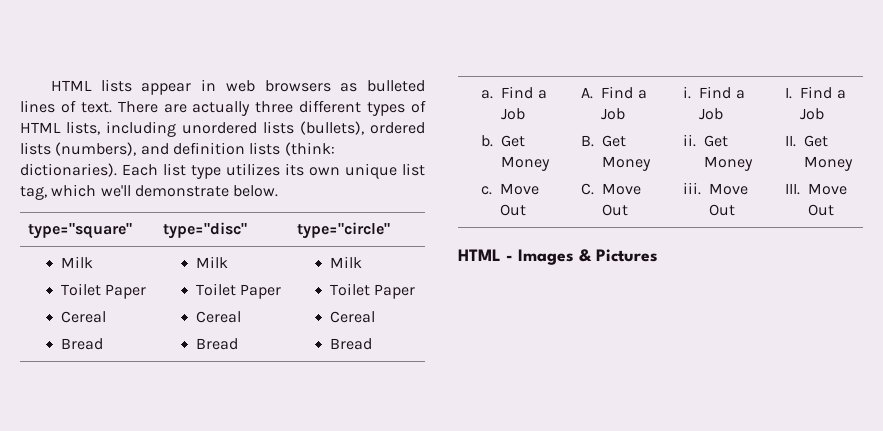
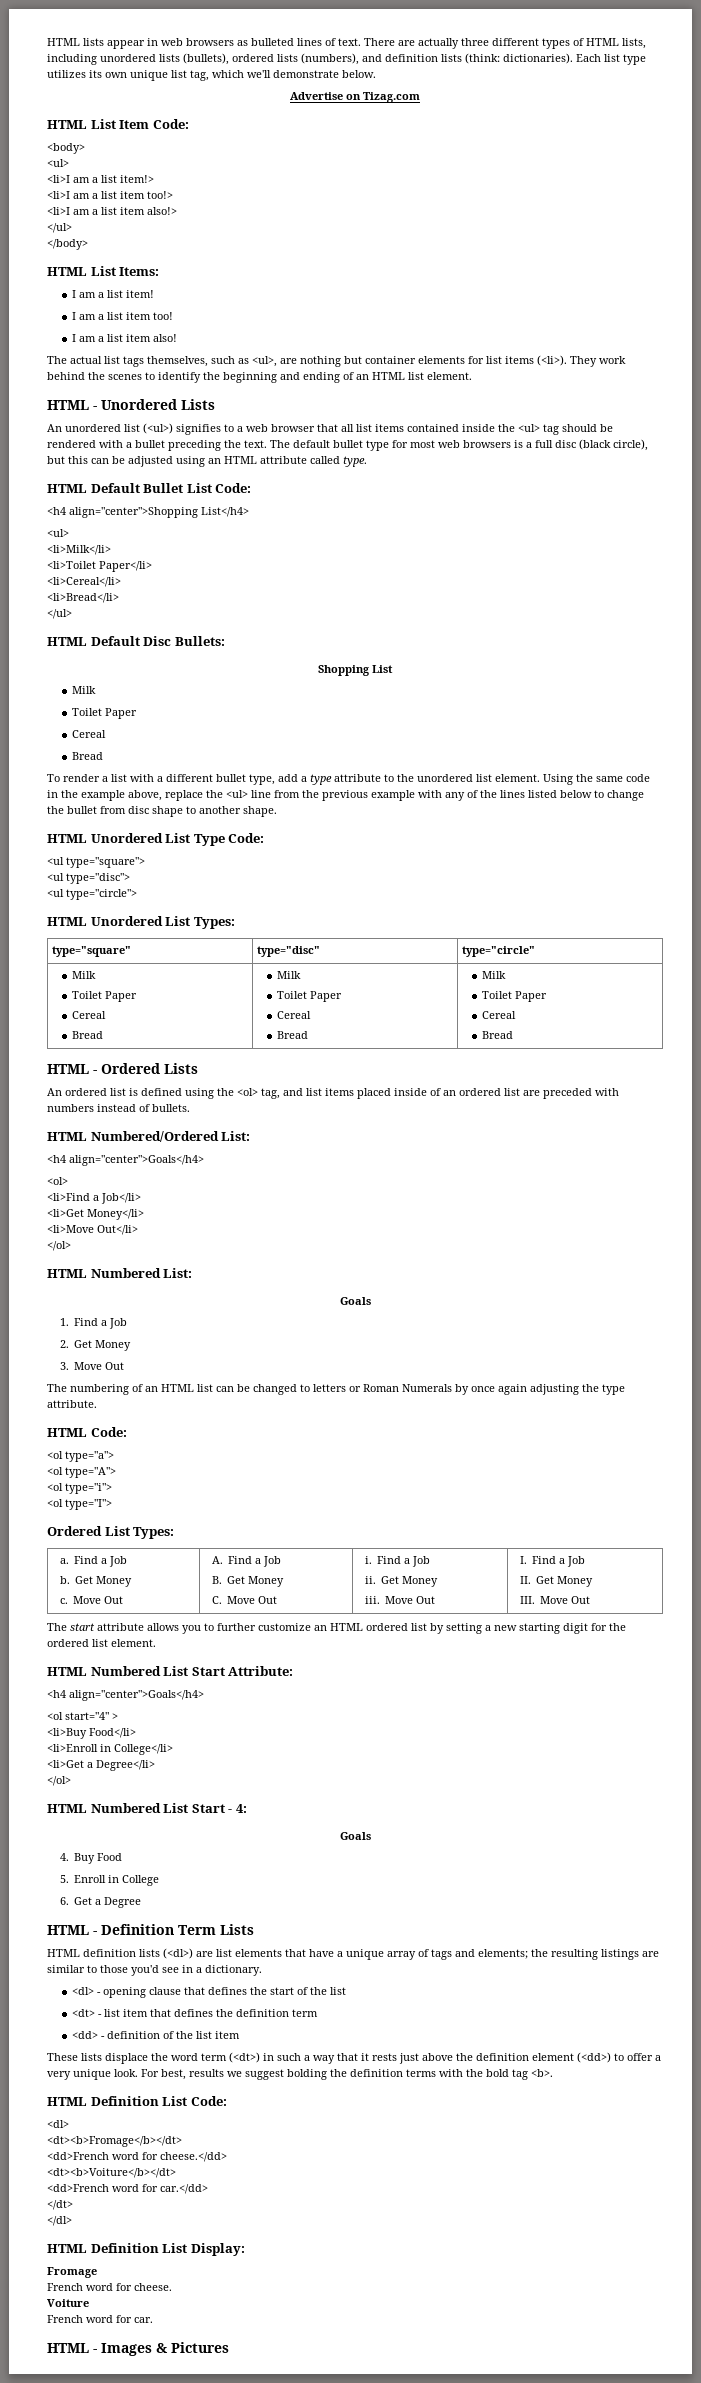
+ Advertise on Tizag.com
+ HTML List Item Code:
+ <body>
+ <ul>
+ <li>I am a list item!>
+ <li>I am a list item too!>
+ <li>I am a list item also!>
+ </ul>
+ </body>
+ HTML List Items:
+ I am a list item!
+ I am a list item too!
+ I am a list item also!
+ The actual list tags themselves, such as <ul>, are nothing but container elements for list items (<li>). They work behind the scenes to identify the beginning and ending of an HTML list element.
+ HTML - Unordered Lists
+ An unordered list (<ul>) signifies to a web browser that all list items contained inside the <ul> tag should be rendered with a bullet preceding the text. The default bullet type for most web browsers is a full disc (black circle), but this can be adjusted using an HTML attribute called type.
+ HTML Default Bullet List Code:
+ <h4 align="center">Shopping List</h4>
+ <ul>
+ <li>Milk</li>
+ <li>Toilet Paper</li>
+ <li>Cereal</li>
+ <li>Bread</li>
+ </ul>
+ HTML Default Disc Bullets:
+ Shopping List
+ Milk
+ Toilet Paper
+ Cereal
+ Bread
+ To render a list with a different bullet type, add a type attribute to the unordered list element. Using the same code in the example above, replace the <ul> line from the previous example with any of the lines listed below to change the bullet from disc shape to another shape.
+ HTML Unordered List Type Code:
+ <ul type="square">
+ <ul type="disc">
+ <ul type="circle">
+ HTML Unordered List Types:
+ HTML - Ordered Lists
+ An ordered list is defined using the <ol> tag, and list items placed inside of an ordered list are preceded with numbers instead of bullets.
+ HTML Numbered/Ordered List:
+ <h4 align="center">Goals</h4>
+ <ol>
+ <li>Find a Job</li>
+ <li>Get Money</li>
+ <li>Move Out</li>
+ </ol>
+ HTML Numbered List:
+ Goals
+ 1. Find a Job
+ 2. Get Money
+ 3. Move Out
+ The numbering of an HTML list can be changed to letters or Roman Numerals by once again adjusting the type attribute.
+ HTML Code:
+ <ol type="a">
+ <ol type="A">
+ <ol type="i">
+ <ol type="I">
+ Ordered List Types:
+ The start attribute allows you to further customize an HTML ordered list by setting a new starting digit for the ordered list element.
+ HTML Numbered List Start Attribute:
+ <h4 align="center">Goals</h4>
+ <ol start="4" >
+ <li>Buy Food</li>
+ <li>Enroll in College</li>
+ <li>Get a Degree</li>
+ </ol>
+ HTML Numbered List Start - 4:
+ Goals
+ 4. Buy Food
+ 5. Enroll in College
+ 6. Get a Degree
+ HTML - Definition Term Lists
+ HTML definition lists (<dl>) are list elements that have a unique array of tags and elements; the resulting listings are similar to those you'd see in a dictionary.
+ <dl> - opening clause that defines the start of the list
+ <dt> - list item that defines the definition term
+ <dd> - definition of the list item
+ These lists displace the word term (<dt>) in such a way that it rests just above the definition element (<dd>) to offer a very unique look. For best, results we suggest bolding the definition terms with the bold tag <b>.
+ HTML Definition List Code:
+ <dl>
+ <dt><b>Fromage</b></dt>
+ <dd>French word for cheese.</dd>
+ <dt><b>Voiture</b></dt>
+ <dd>French word for car.</dd>
+ </dt>
+ </dl>
+ HTML Definition List Display:
+ Fromage
+ French word for cheese.
+ Voiture
+ French word for car.

